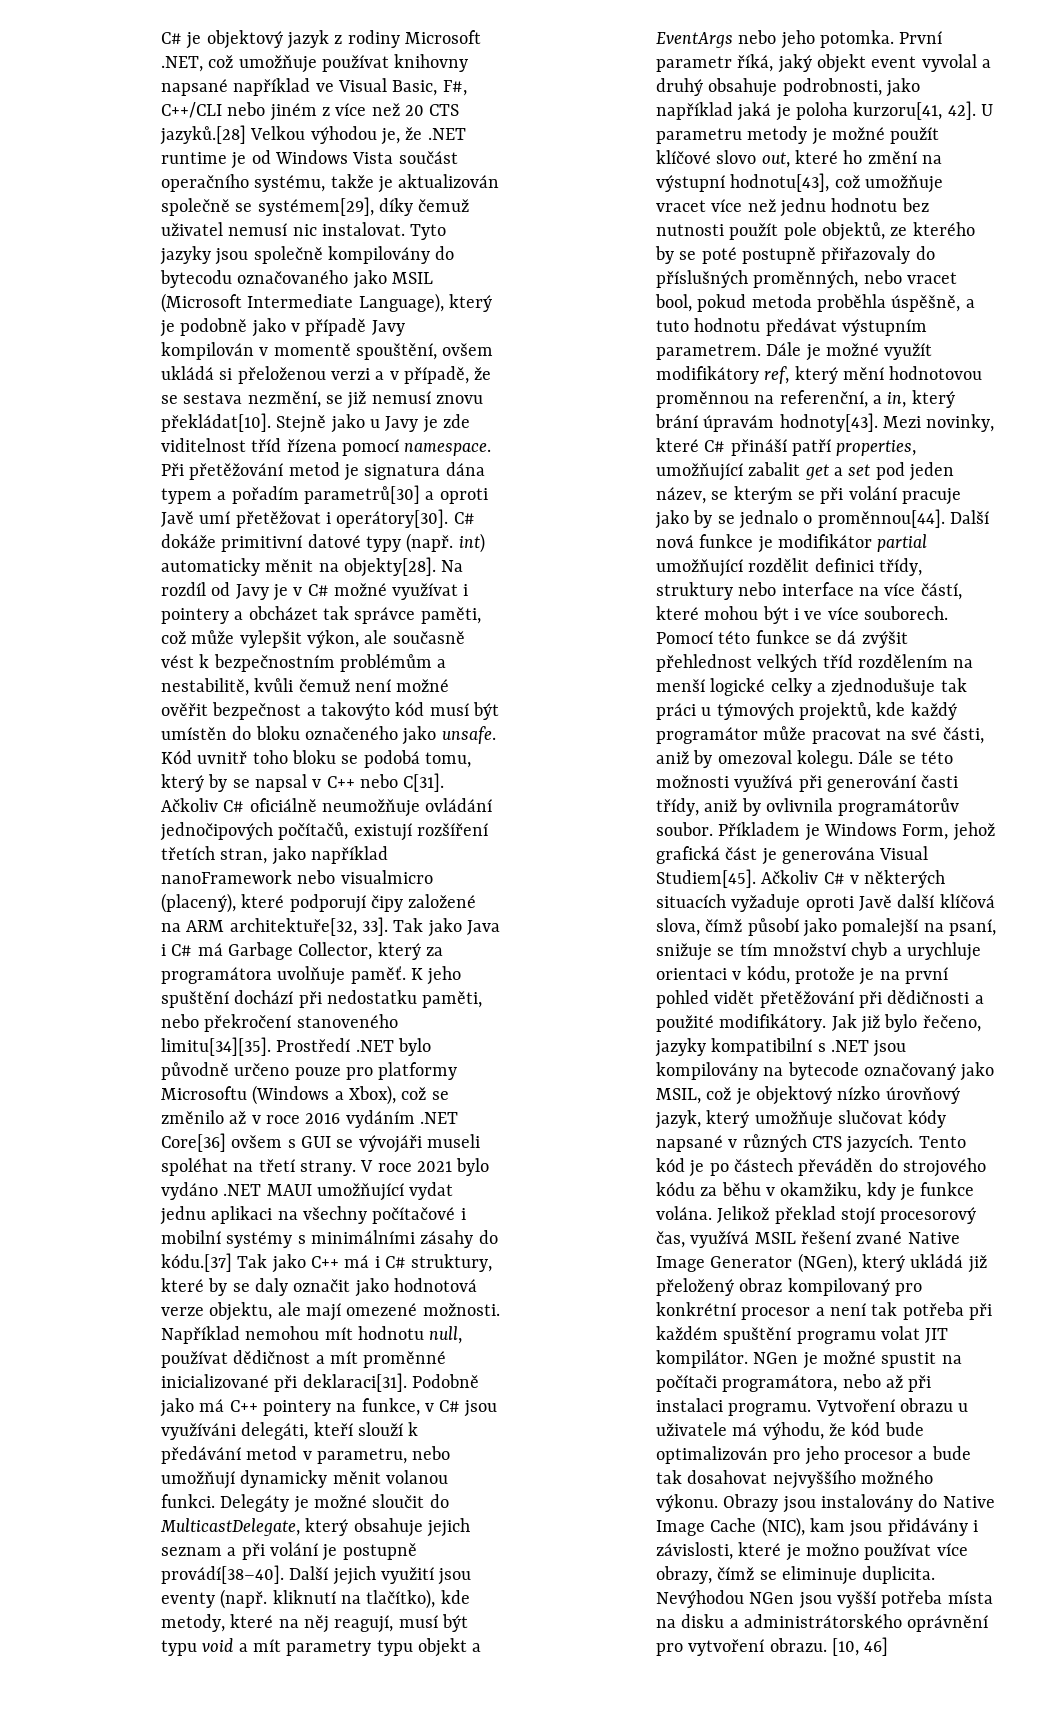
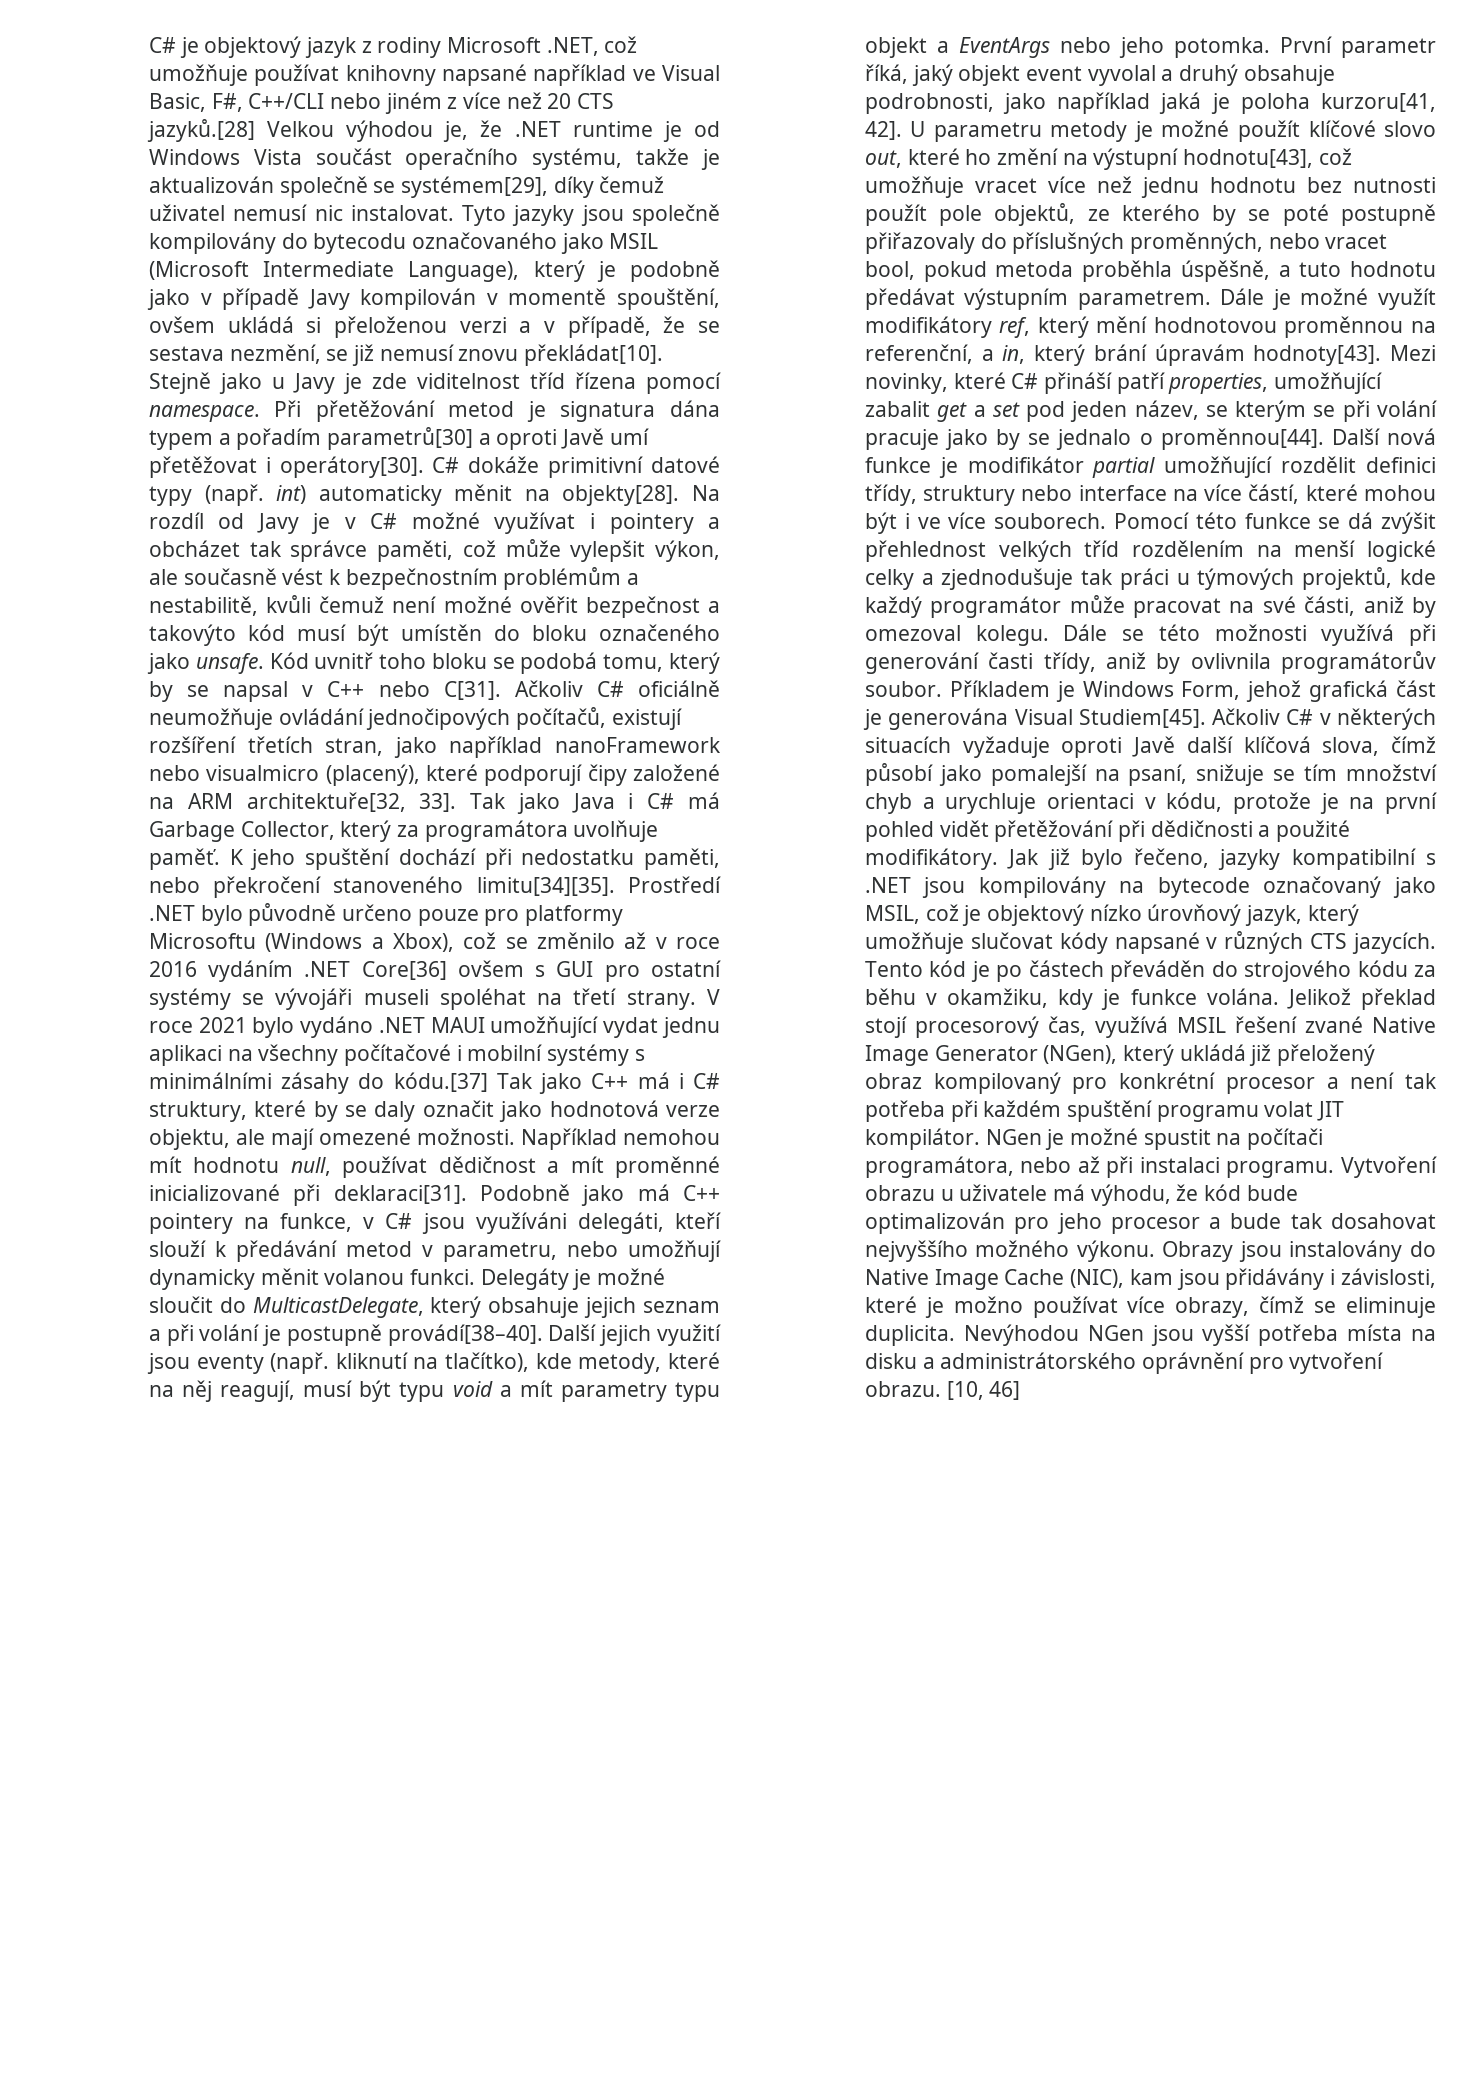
- Prostředí .NET bylo původně určeno pouze pro platformy Microsoftu (Windows a Xbox), což se změnilo až v roce 2016 vydáním .NET Core[36] ovšem s GUI se vývojáři museli spoléhat na třetí strany.
+ Prostředí .NET bylo původně určeno pouze pro platformy Microsoftu (Windows a Xbox), což se změnilo až v roce 2016 vydáním .NET Core[36] ovšem s GUI pro ostatní systémy se vývojáři museli spoléhat na třetí strany.

